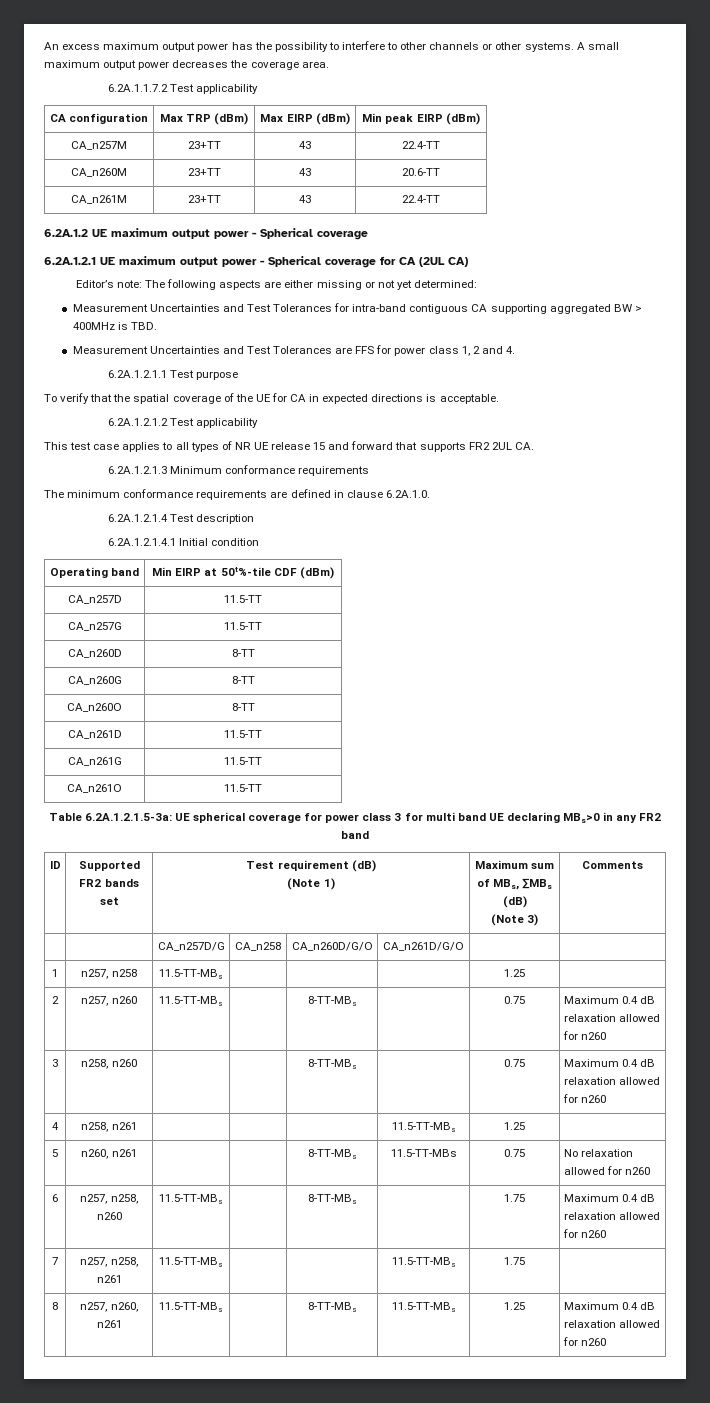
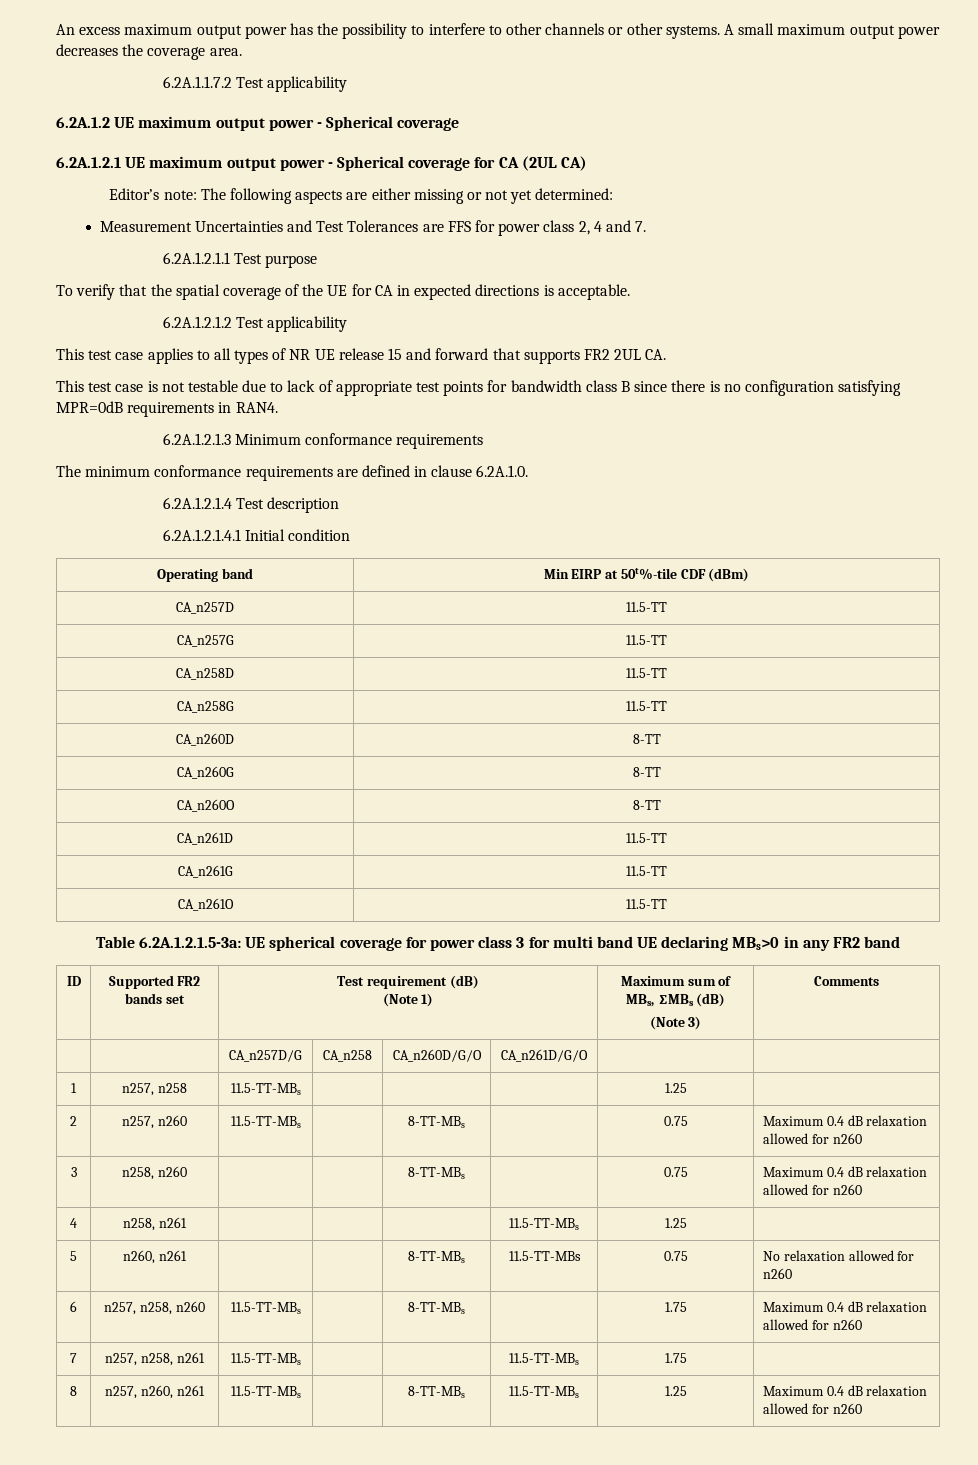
- CA configuration | Max TRP (dBm) | Max EIRP (dBm) | Min peak EIRP (dBm)
- CA_n257M | 23+TT | 43 | 22.4-TT
- CA_n260M | 23+TT | 43 | 20.6-TT
- CA_n261M | 23+TT | 43 | 22.4-TT
- Measurement Uncertainties and Test Tolerances for intra-band contiguous CA supporting aggregated BW > 400MHz is TBD.
- Measurement Uncertainties and Test Tolerances are FFS for power class 1, 2 and 4.
+ Measurement Uncertainties and Test Tolerances are FFS for power class 2, 4 and 7.
+ This test case is not testable due to lack of appropriate test points for bandwidth class B since there is no configuration satisfying MPR=0dB requirements in RAN4.
+ CA_n258D | 11.5-TT
+ CA_n258G | 11.5-TT

